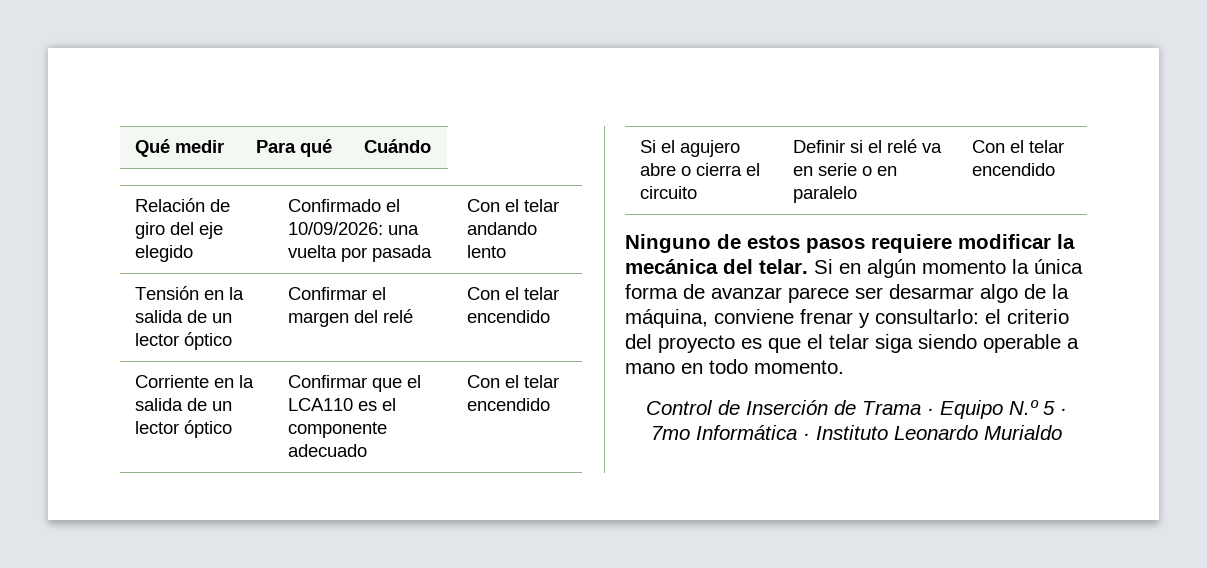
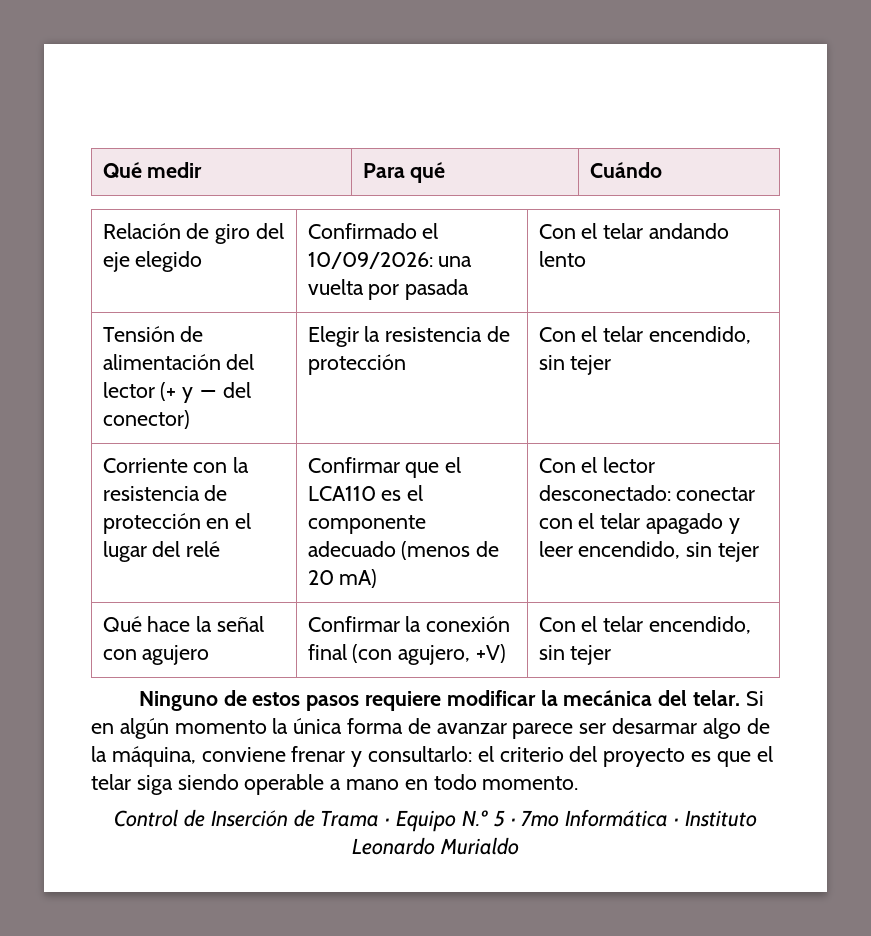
- Tensión en la salida de un lector óptico | Confirmar el margen del relé | Con el telar encendido
- Corriente en la salida de un lector óptico | Confirmar que el LCA110 es el componente adecuado | Con el telar encendido
- Si el agujero abre o cierra el circuito | Definir si el relé va en serie o en paralelo | Con el telar encendido
+ Tensión de alimentación del lector (+ y − del conector) | Elegir la resistencia de protección | Con el telar encendido, sin tejer
+ Corriente con la resistencia de protección en el lugar del relé | Confirmar que el LCA110 es el componente adecuado (menos de 20 mA) | Con el lector desconectado: conectar con el telar apagado y leer encendido, sin tejer
+ Qué hace la señal con agujero | Confirmar la conexión final (con agujero, +V) | Con el telar encendido, sin tejer

